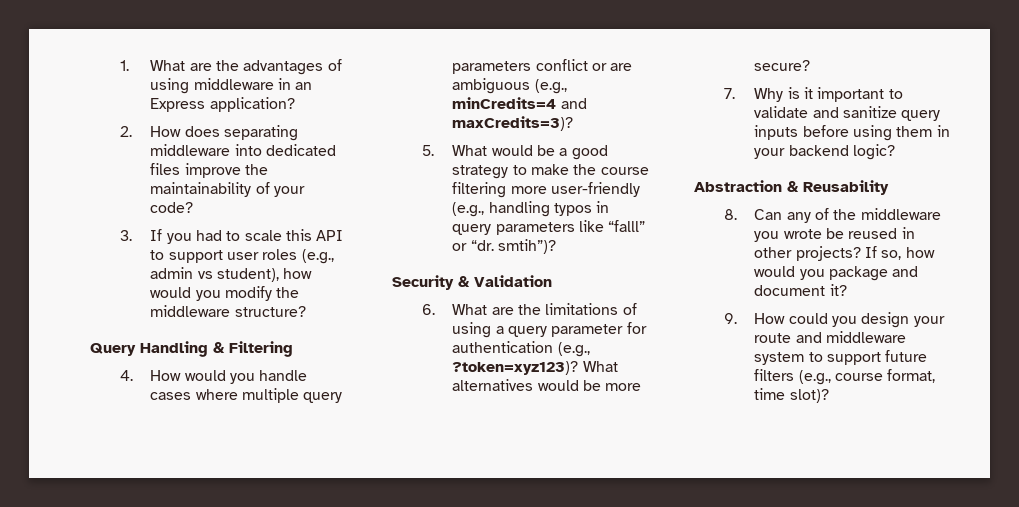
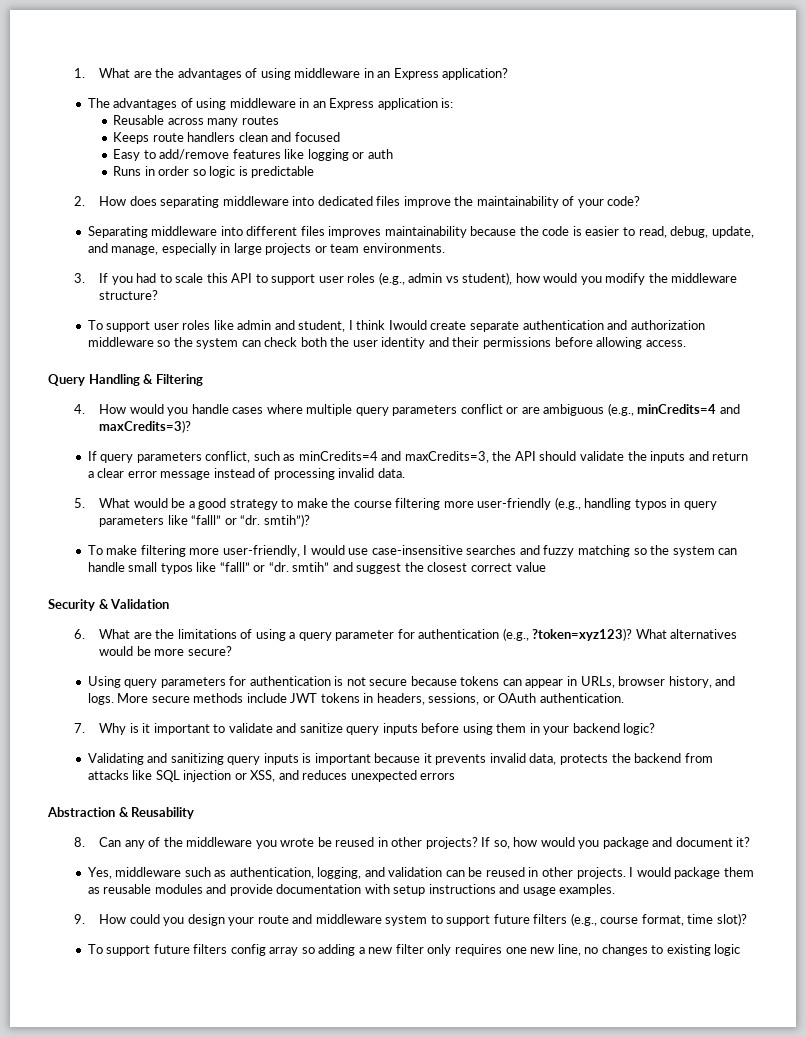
+ The advantages of using middleware in an Express application is:
+ Reusable across many routes
+ Keeps route handlers clean and focused
+ Easy to add/remove features like logging or auth
+ Runs in order so logic is predictable
+ Separating middleware into different files improves maintainability because the code is easier to read, debug, update, and manage, especially in large projects or team environments.
+ To support user roles like admin and student, I think Iwould create separate authentication and authorization middleware so the system can check both the user identity and their permissions before allowing access.
+ If query parameters conflict, such as minCredits=4 and maxCredits=3, the API should validate the inputs and return a clear error message instead of processing invalid data.
+ To make filtering more user-friendly, I would use case-insensitive searches and fuzzy matching so the system can handle small typos like “falll” or “dr. smtih” and suggest the closest correct value
+ Using query parameters for authentication is not secure because tokens can appear in URLs, browser history, and logs. More secure methods include JWT tokens in headers, sessions, or OAuth authentication.
+ Validating and sanitizing query inputs is important because it prevents invalid data, protects the backend from attacks like SQL injection or XSS, and reduces unexpected errors
+ Yes, middleware such as authentication, logging, and validation can be reused in other projects. I would package them as reusable modules and provide documentation with setup instructions and usage examples.
+ To support future filters config array so adding a new filter only requires one new line, no changes to existing logic

